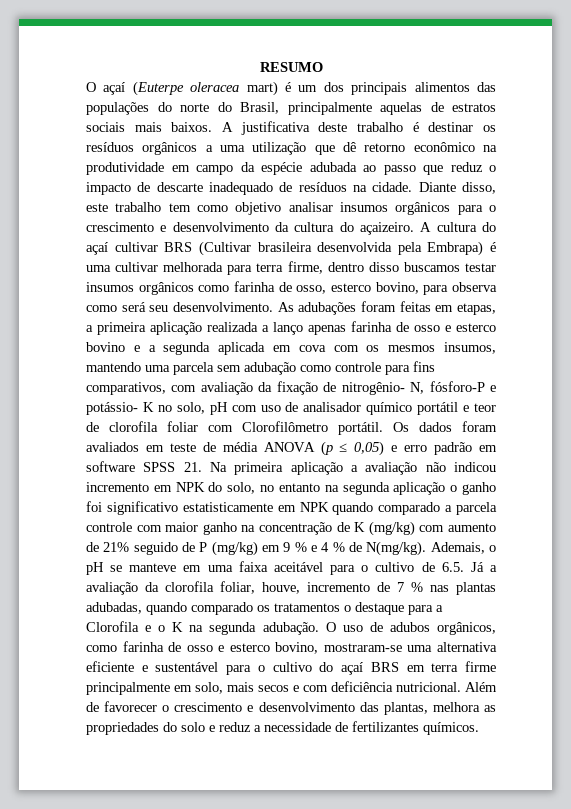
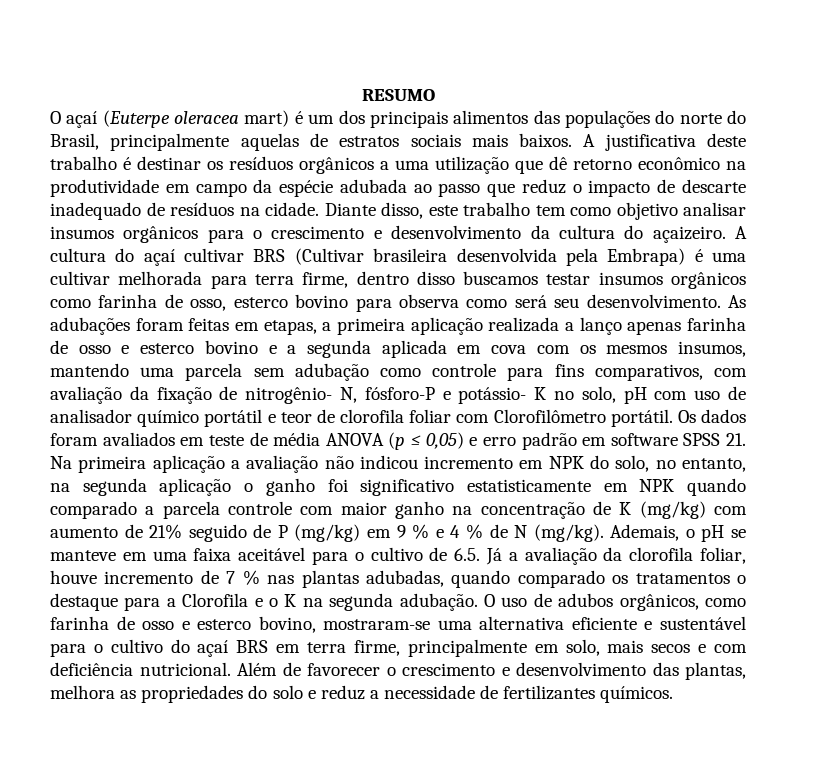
- A cultura do açaí cultivar BRS (Cultivar brasileira desenvolvida pela Embrapa) é uma cultivar melhorada para terra firme, dentro disso buscamos testar insumos orgânicos como farinha de osso, esterco bovino, para observa como será seu desenvolvimento.
+ A cultura do açaí cultivar BRS (Cultivar brasileira desenvolvida pela Embrapa) é uma cultivar melhorada para terra firme, dentro disso buscamos testar insumos orgânicos como farinha de osso, esterco bovino para observa como será seu desenvolvimento.
- Os dados foram avaliados em teste de média ANOVA (p ≤ 0,05) e erro padrão em software SPSS 21. Na primeira aplicação a avaliação não indicou incremento em NPK do solo, no entanto na segunda aplicação o ganho foi significativo estatisticamente em NPK quando comparado a parcela controle com maior ganho na concentração de K (mg/kg) com aumento de 21% seguido de P (mg/kg) em 9 % e 4 % de N(mg/kg).
+ Os dados foram avaliados em teste de média ANOVA (p ≤ 0,05) e erro padrão em software SPSS 21. Na primeira aplicação a avaliação não indicou incremento em NPK do solo, no entanto, na segunda aplicação o ganho foi significativo estatisticamente em NPK quando comparado a parcela controle com maior ganho na concentração de K (mg/kg) com aumento de 21% seguido de P (mg/kg) em 9 % e 4 % de N (mg/kg).
- Ademais, o pH se manteve em uma faixa aceitável para o cultivo de 6.5. Já a avaliação da clorofila foliar, houve, incremento de 7 % nas plantas adubadas, quando comparado os tratamentos o destaque para a Clorofila e o K na segunda adubação.
+ Ademais, o pH se manteve em uma faixa aceitável para o cultivo de 6.5. Já a avaliação da clorofila foliar, houve incremento de 7 % nas plantas adubadas, quando comparado os tratamentos o destaque para a Clorofila e o K na segunda adubação.
- O uso de adubos orgânicos, como farinha de osso e esterco bovino, mostraram-se uma alternativa eficiente e sustentável para o cultivo do açaí BRS em terra firme principalmente em solo, mais secos e com deficiência nutricional.
+ O uso de adubos orgânicos, como farinha de osso e esterco bovino, mostraram-se uma alternativa eficiente e sustentável para o cultivo do açaí BRS em terra firme, principalmente em solo, mais secos e com deficiência nutricional.

